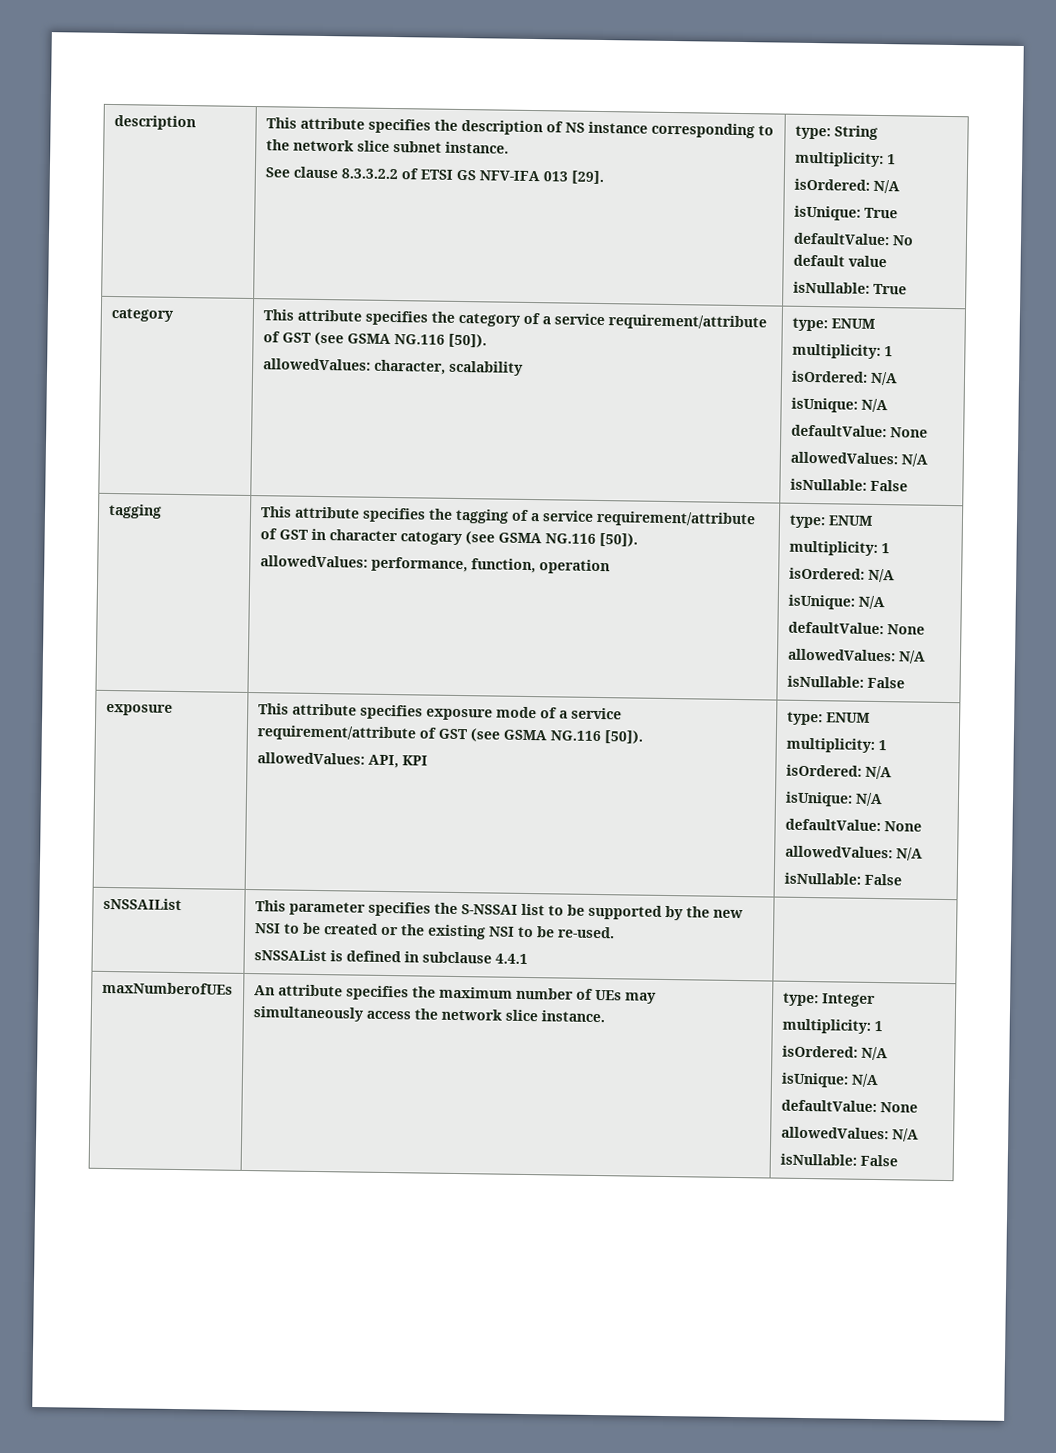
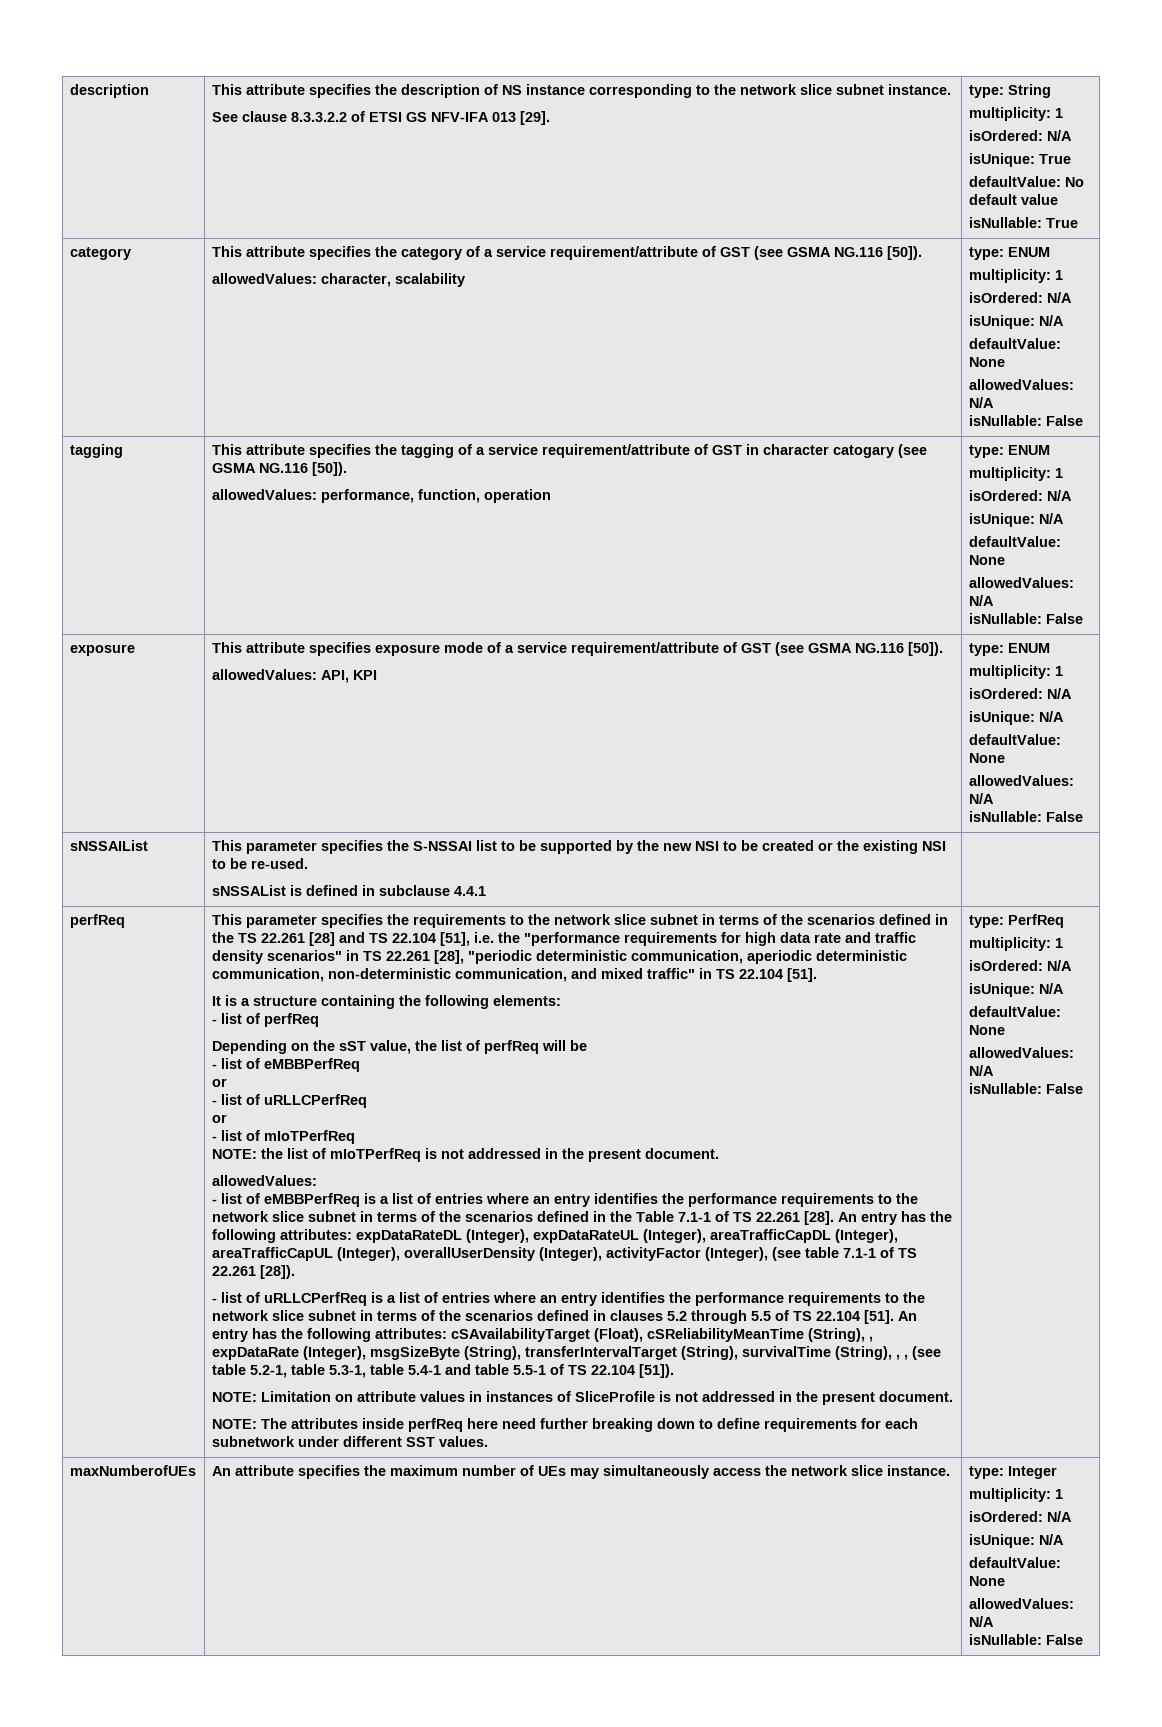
+ perfReq | This parameter specifies the requirements to the network slice subnet in terms of the scenarios defined in the TS 22.261 [28] and TS 22.104 [51], i.e. the "performance requirements for high data rate and traffic density scenarios" in TS 22.261 [28], "periodic deterministic communication, aperiodic deterministic communication, non-deterministic communication, and mixed traffic" in TS 22.104 [51].
+ It is a structure containing the following elements:
+ - list of perfReq
+ Depending on the sST value, the list of perfReq will be
+ - list of eMBBPerfReq
+ or
+ - list of uRLLCPerfReq
+ or
+ - list of mIoTPerfReq
+ NOTE: the list of mIoTPerfReq is not addressed in the present document.
+ allowedValues:
+ - list of eMBBPerfReq is a list of entries where an entry identifies the performance requirements to the network slice subnet in terms of the scenarios defined in the Table 7.1-1 of TS 22.261 [28]. An entry has the following attributes: expDataRateDL (Integer), expDataRateUL (Integer), areaTrafficCapDL (Integer), areaTrafficCapUL (Integer), overallUserDensity (Integer), activityFactor (Integer), (see table 7.1-1 of TS 22.261 [28]).
+ - list of uRLLCPerfReq is a list of entries where an entry identifies the performance requirements to the network slice subnet in terms of the scenarios defined in clauses 5.2 through 5.5 of TS 22.104 [51]. An entry has the following attributes: cSAvailabilityTarget (Float), cSReliabilityMeanTime (String), , expDataRate (Integer), msgSizeByte (String), transferIntervalTarget (String), survivalTime (String), , , (see table 5.2-1, table 5.3-1, table 5.4-1 and table 5.5-1 of TS 22.104 [51]).
+ NOTE: Limitation on attribute values in instances of SliceProfile is not addressed in the present document.
+ NOTE: The attributes inside perfReq here need further breaking down to define requirements for each subnetwork under different SST values. | type: PerfReq
+ multiplicity: 1
+ isOrdered: N/A
+ isUnique: N/A
+ defaultValue: None
+ allowedValues: N/A
+ isNullable: False

